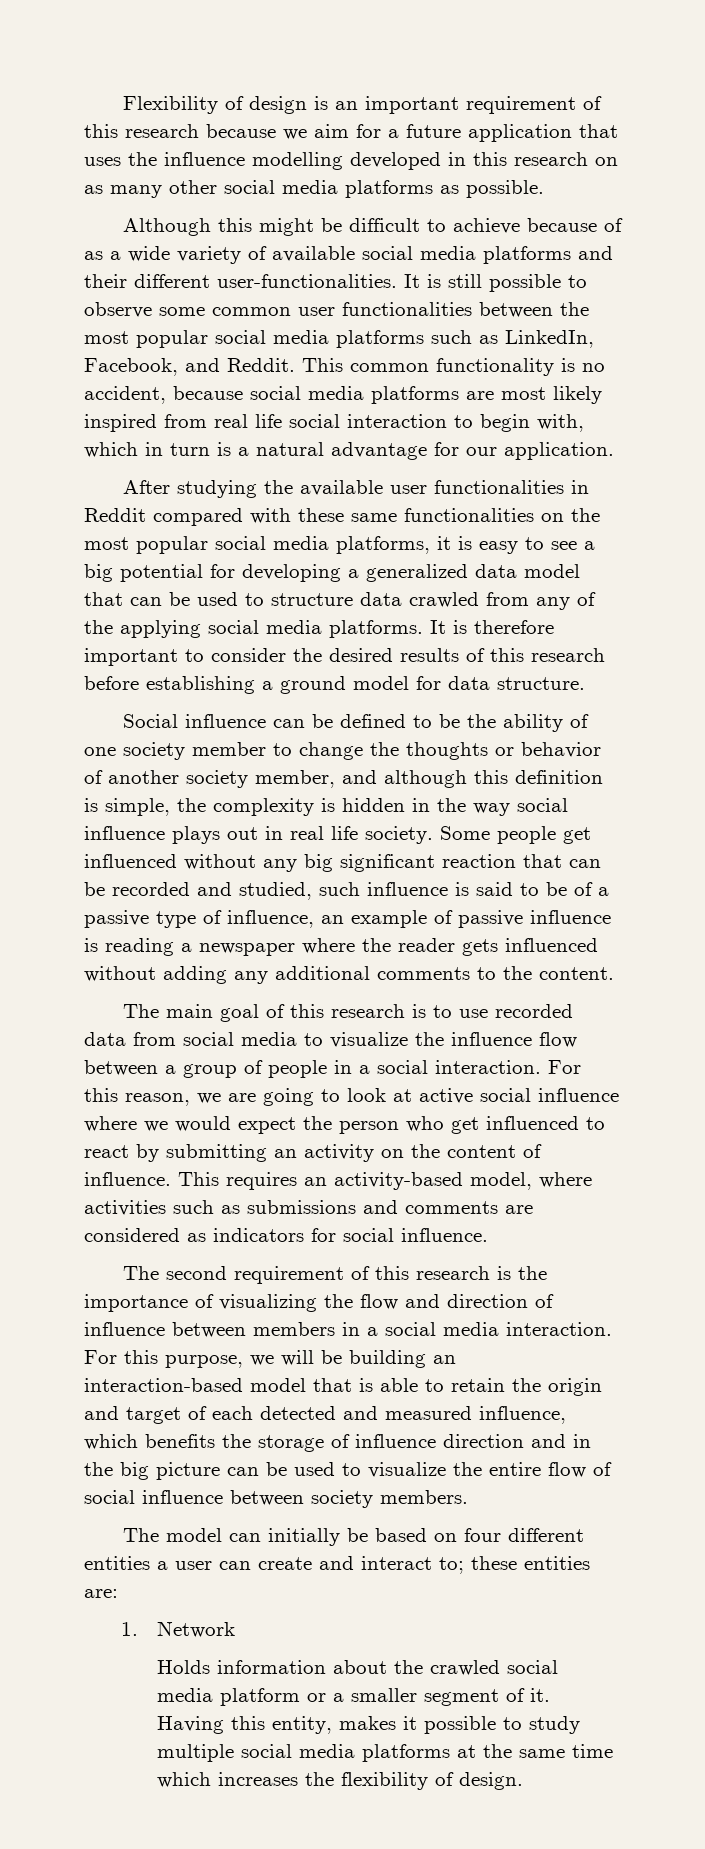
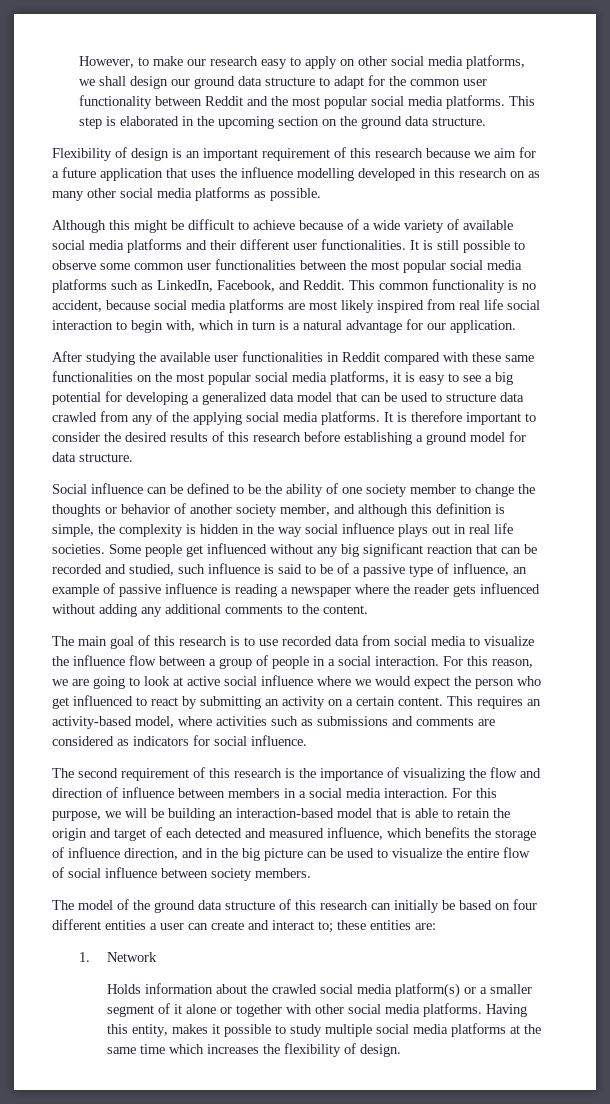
+ However, to make our research easy to apply on other social media platforms, we shall design our ground data structure to adapt for the common user functionality between Reddit and the most popular social media platforms. This step is elaborated in the upcoming section on the ground data structure.
- Although this might be difficult to achieve because of as a wide variety of available social media platforms and their different user-functionalities.
+ Although this might be difficult to achieve because of a wide variety of available social media platforms and their different user functionalities.
- Social influence can be defined to be the ability of one society member to change the thoughts or behavior of another society member, and although this definition is simple, the complexity is hidden in the way social influence plays out in real life society.
+ Social influence can be defined to be the ability of one society member to change the thoughts or behavior of another society member, and although this definition is simple, the complexity is hidden in the way social influence plays out in real life societies.
- For this reason, we are going to look at active social influence where we would expect the person who get influenced to react by submitting an activity on the content of influence.
+ For this reason, we are going to look at active social influence where we would expect the person who get influenced to react by submitting an activity on a certain content.
- For this purpose, we will be building an interaction-based model that is able to retain the origin and target of each detected and measured influence, which benefits the storage of influence direction and in the big picture can be used to visualize the entire flow of social influence between society members.
+ For this purpose, we will be building an interaction-based model that is able to retain the origin and target of each detected and measured influence, which benefits the storage of influence direction, and in the big picture can be used to visualize the entire flow of social influence between society members.
- The model can initially be based on four different entities a user can create and interact to; these entities are:
+ The model of the ground data structure of this research can initially be based on four different entities a user can create and interact to; these entities are:
- Holds information about the crawled social media platform or a smaller segment of it.
+ Holds information about the crawled social media platform(s) or a smaller segment of it alone or together with other social media platforms.

